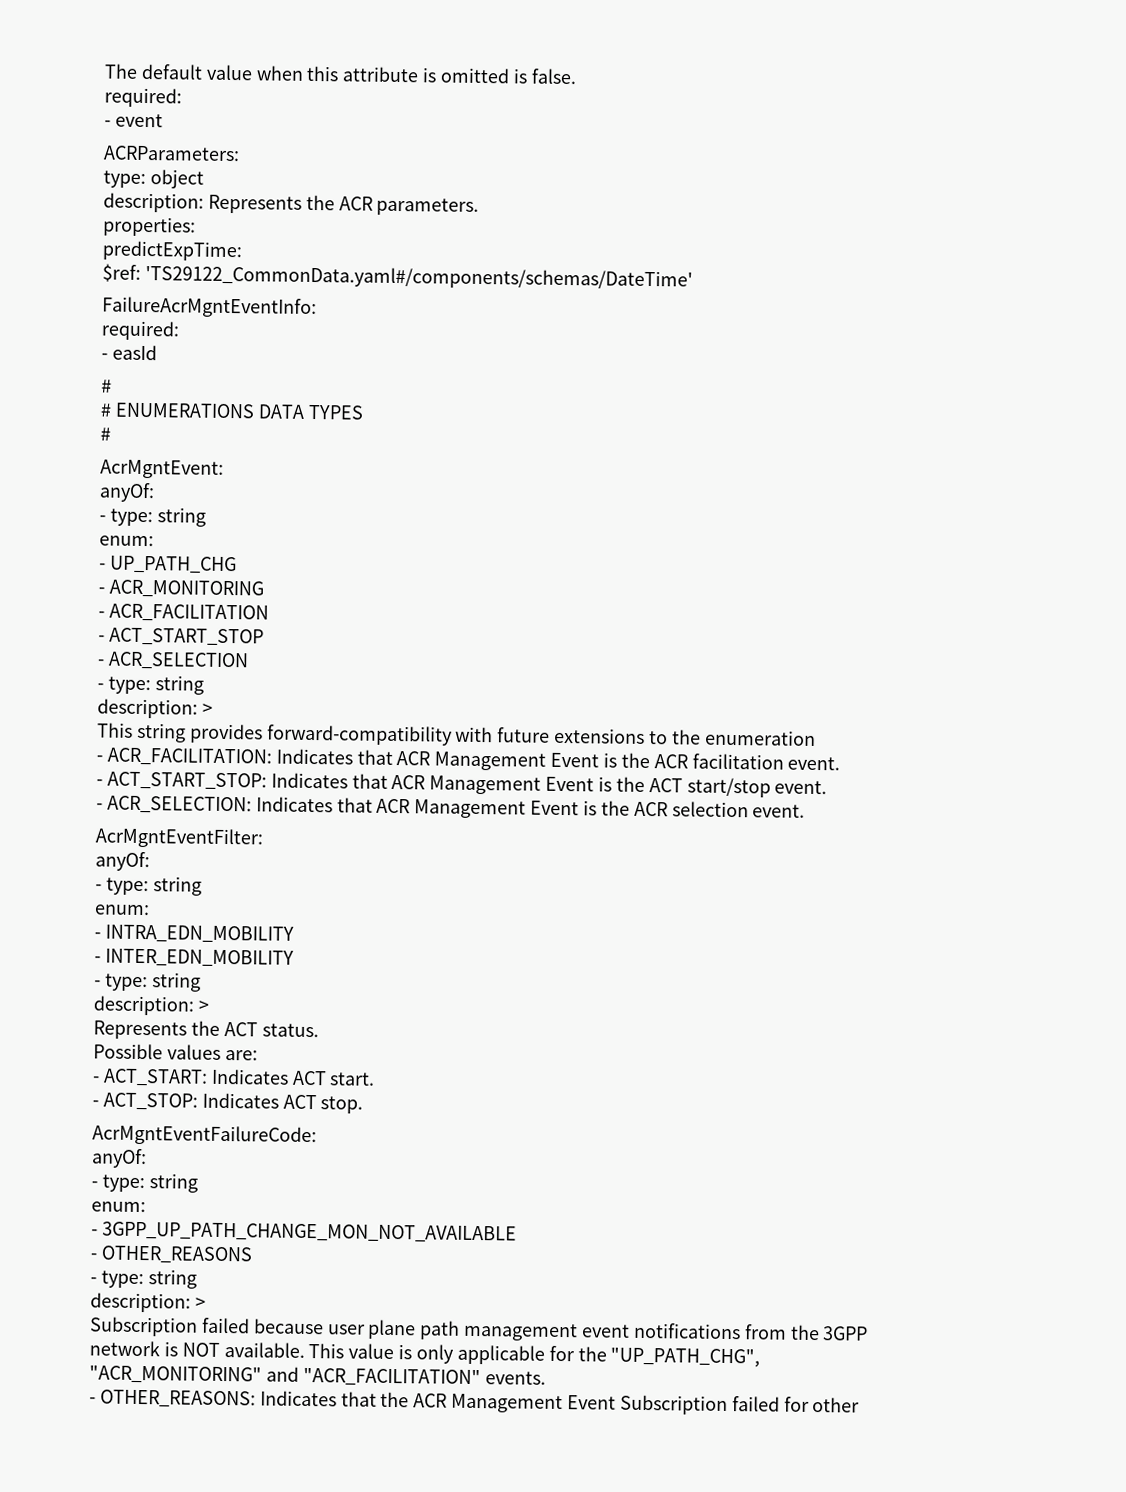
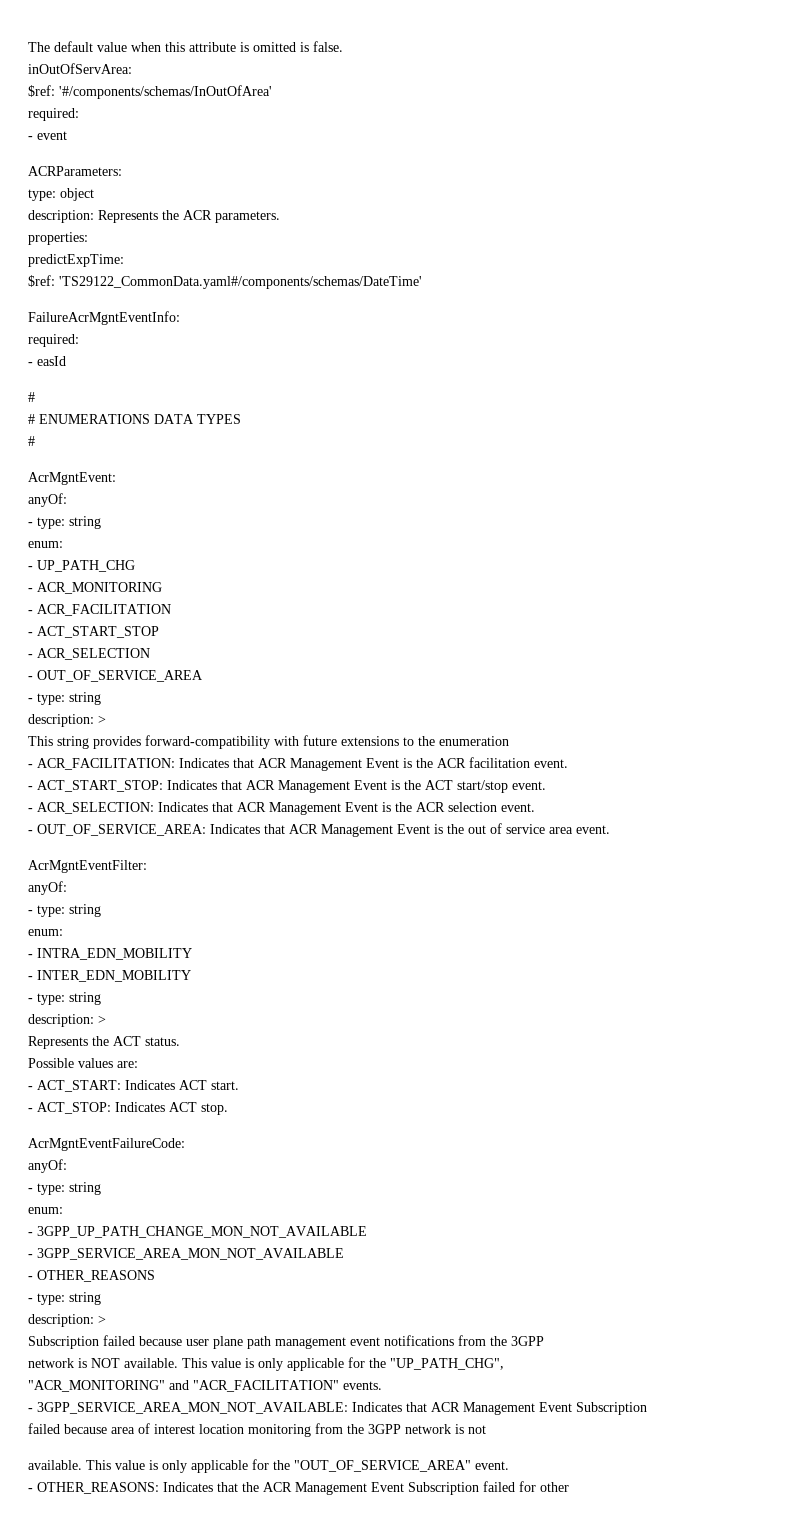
+ inOutOfServArea:
+ $ref: '#/components/schemas/InOutOfArea'
+ - OUT_OF_SERVICE_AREA
+ - OUT_OF_SERVICE_AREA: Indicates that ACR Management Event is the out of service area event.
+ - 3GPP_SERVICE_AREA_MON_NOT_AVAILABLE
+ - 3GPP_SERVICE_AREA_MON_NOT_AVAILABLE: Indicates that ACR Management Event Subscription
+ failed because area of interest location monitoring from the 3GPP network is not
+ available. This value is only applicable for the "OUT_OF_SERVICE_AREA" event.

